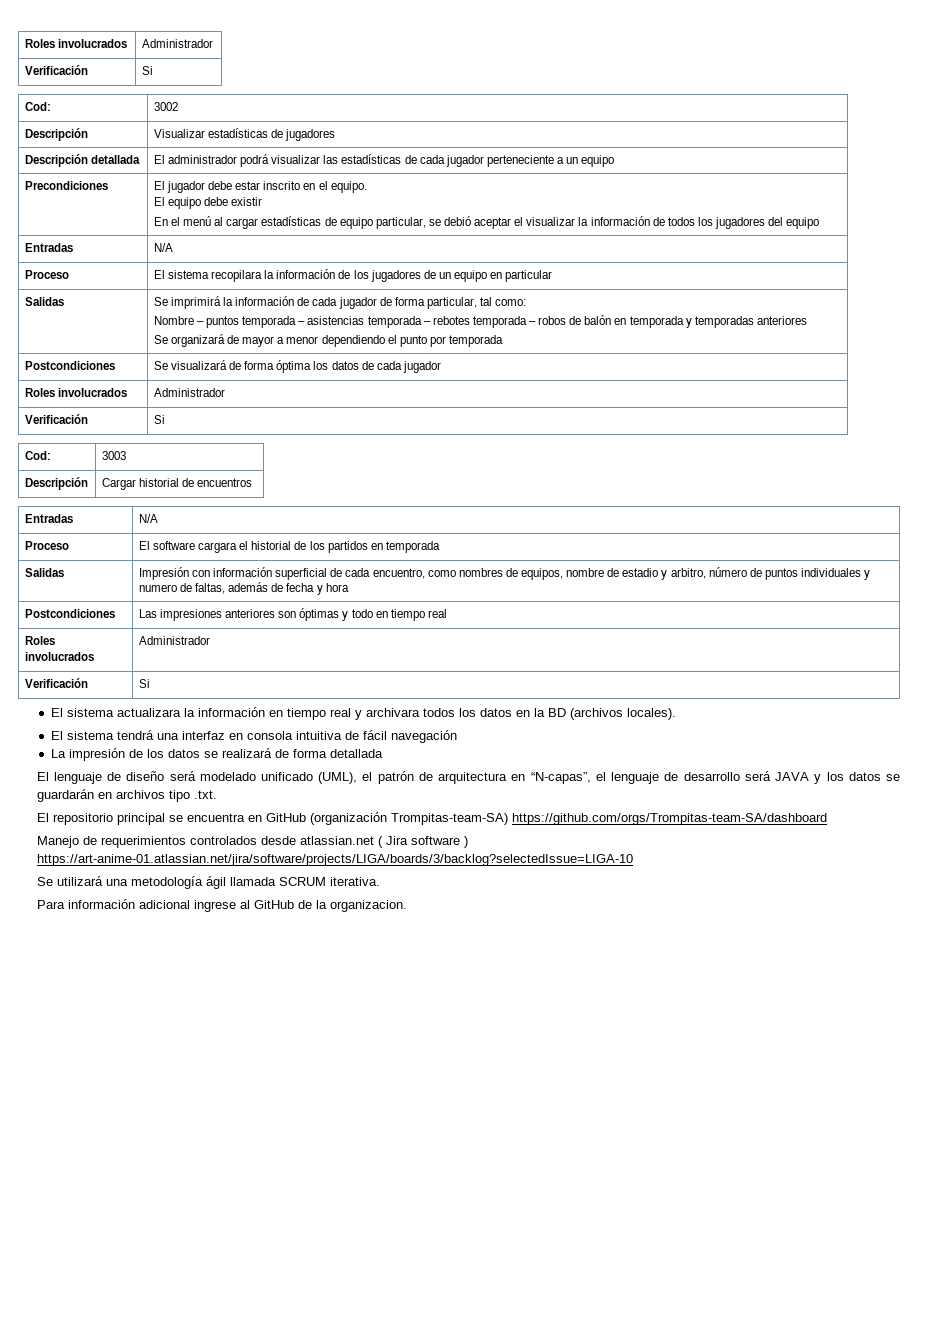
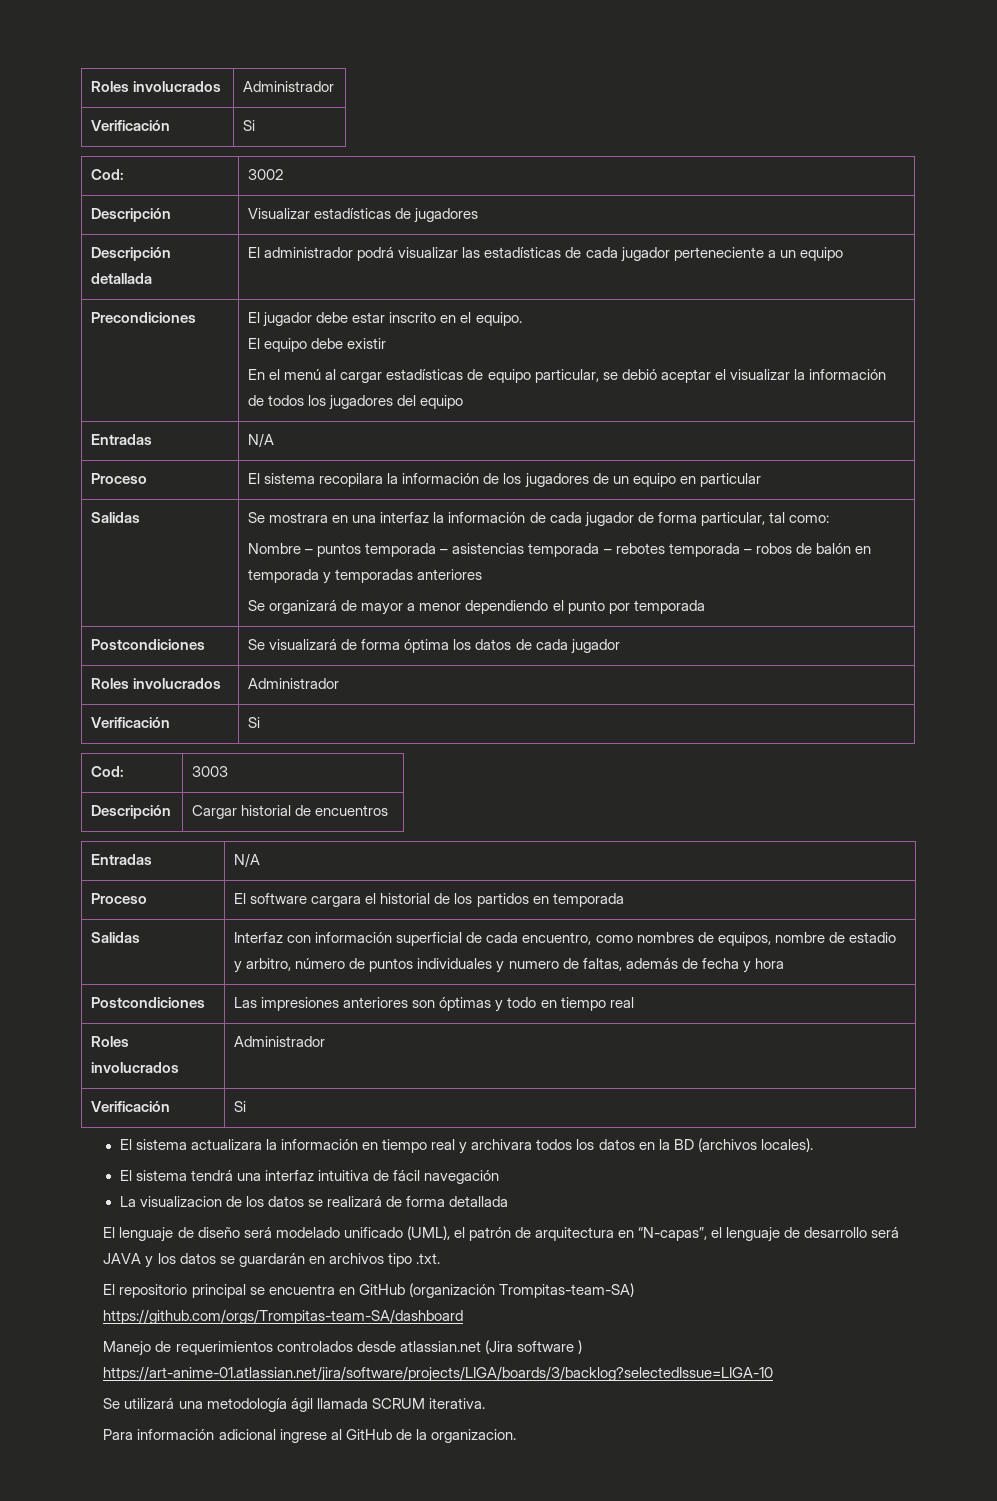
- Se imprimirá la información de cada jugador de forma particular, tal como:
+ Se mostrara en una interfaz la información de cada jugador de forma particular, tal como:
- Salidas | Impresión con información superficial de cada encuentro, como nombres de equipos, nombre de estadio y arbitro, número de puntos individuales y numero de faltas, además de fecha y hora
+ Salidas | Interfaz con información superficial de cada encuentro, como nombres de equipos, nombre de estadio y arbitro, número de puntos individuales y numero de faltas, además de fecha y hora
- El sistema tendrá una interfaz en consola intuitiva de fácil navegación
+ El sistema tendrá una interfaz intuitiva de fácil navegación
- La impresión de los datos se realizará de forma detallada
+ La visualizacion de los datos se realizará de forma detallada
- Manejo de requerimientos controlados desde atlassian.net ( Jira software ) https://art-anime-01.atlassian.net/jira/software/projects/LIGA/boards/3/backlog?selectedIssue=LIGA-10
+ Manejo de requerimientos controlados desde atlassian.net (Jira software ) https://art-anime-01.atlassian.net/jira/software/projects/LIGA/boards/3/backlog?selectedIssue=LIGA-10

